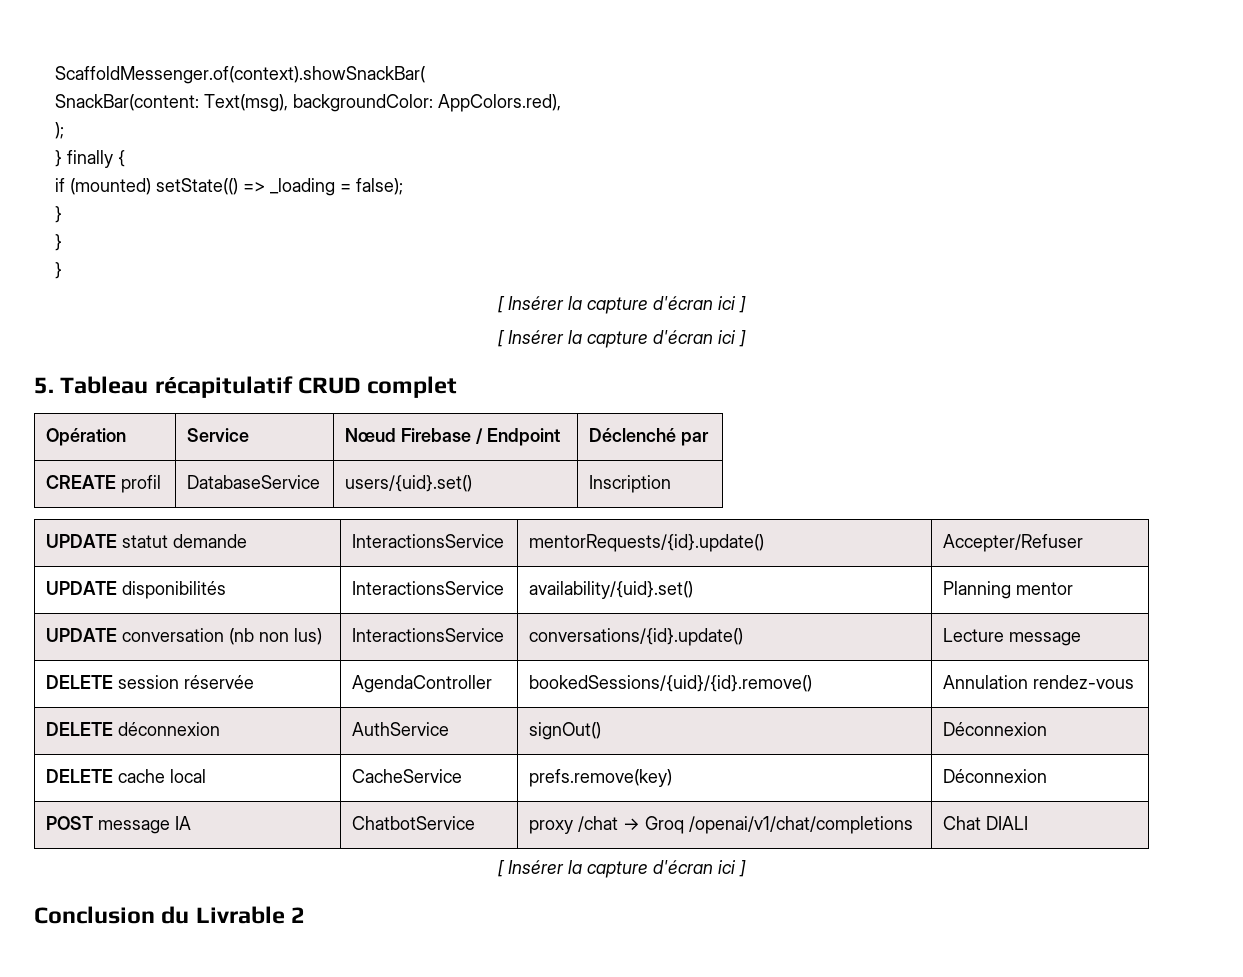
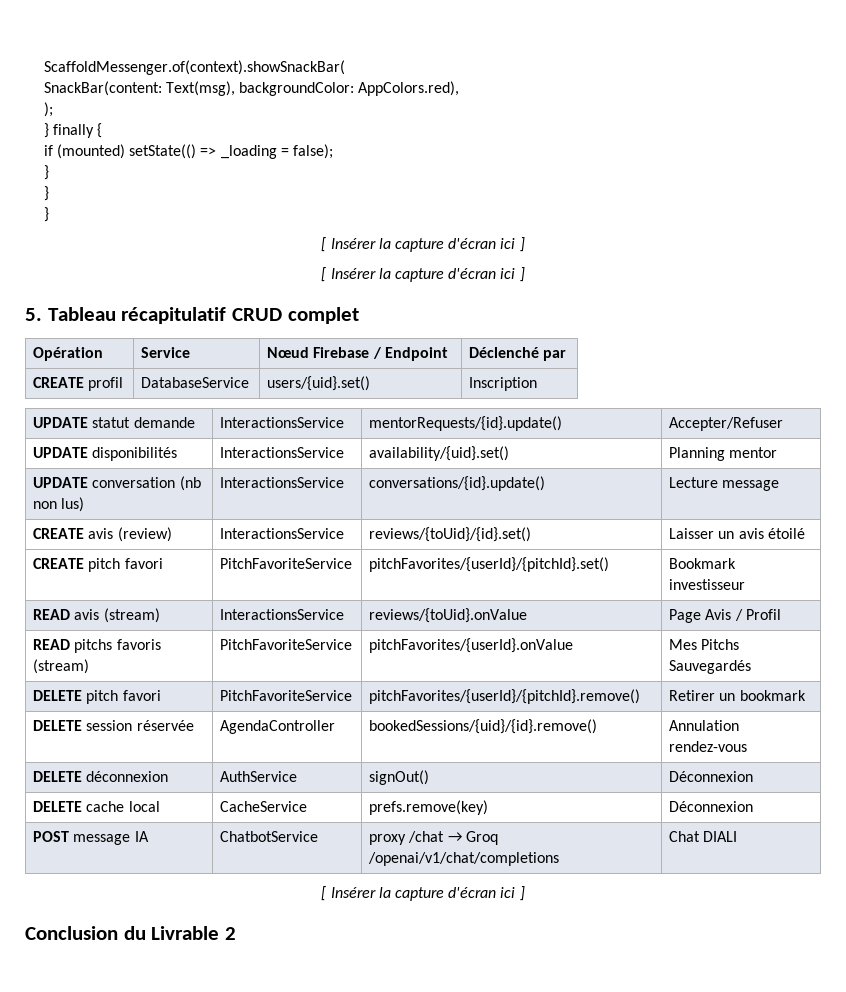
+ CREATE avis (review) | InteractionsService | reviews/{toUid}/{id}.set() | Laisser un avis étoilé
+ CREATE pitch favori | PitchFavoriteService | pitchFavorites/{userId}/{pitchId}.set() | Bookmark investisseur
+ READ avis (stream) | InteractionsService | reviews/{toUid}.onValue | Page Avis / Profil
+ READ pitchs favoris (stream) | PitchFavoriteService | pitchFavorites/{userId}.onValue | Mes Pitchs Sauvegardés
+ DELETE pitch favori | PitchFavoriteService | pitchFavorites/{userId}/{pitchId}.remove() | Retirer un bookmark

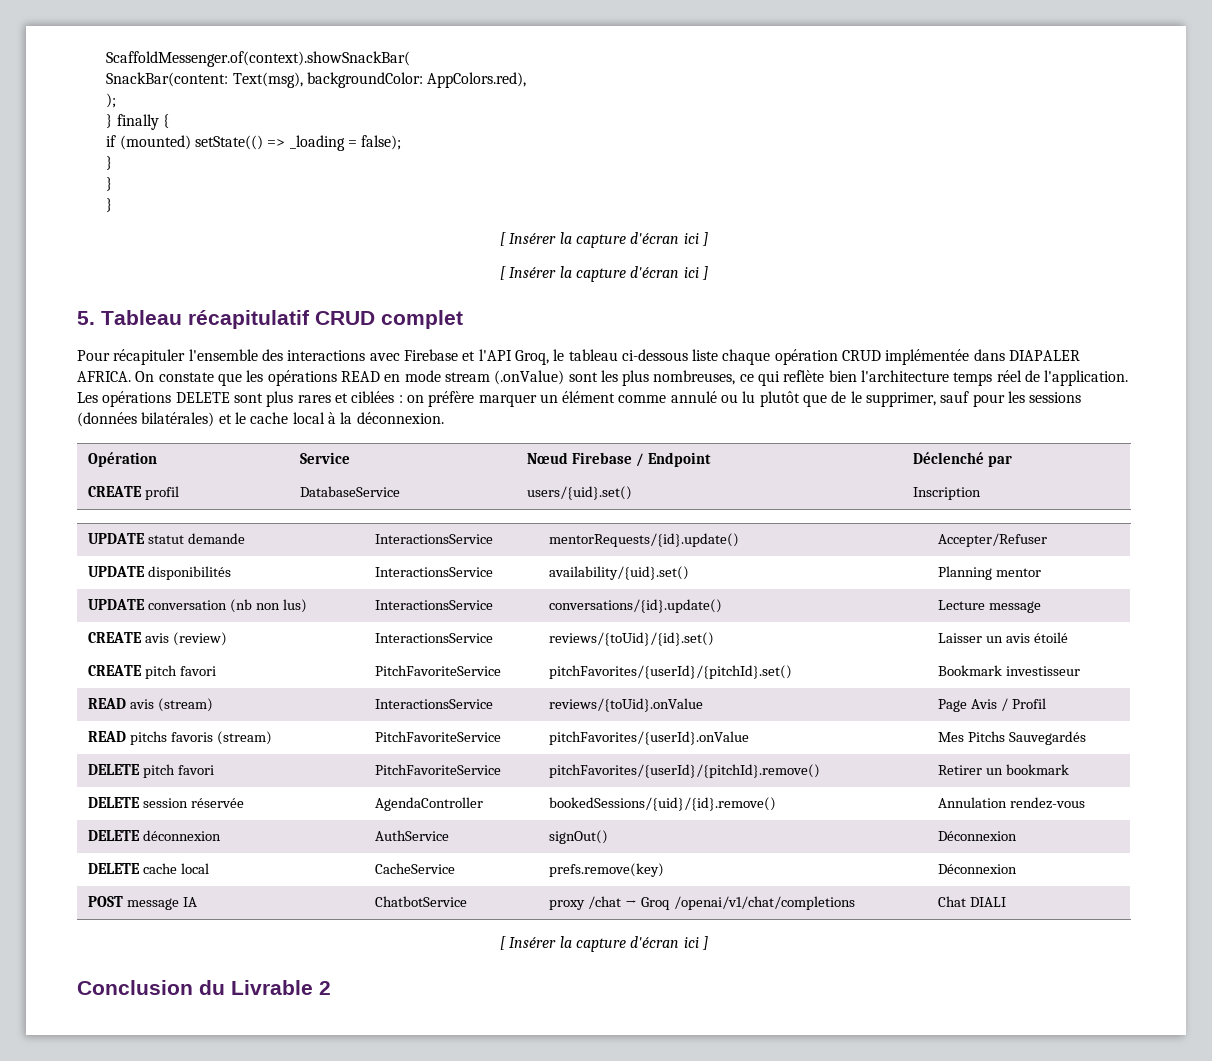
+ Pour récapituler l'ensemble des interactions avec Firebase et l'API Groq, le tableau ci-dessous liste chaque opération CRUD implémentée dans DIAPALER AFRICA. On constate que les opérations READ en mode stream (.onValue) sont les plus nombreuses, ce qui reflète bien l'architecture temps réel de l'application. Les opérations DELETE sont plus rares et ciblées : on préfère marquer un élément comme annulé ou lu plutôt que de le supprimer, sauf pour les sessions (données bilatérales) et le cache local à la déconnexion.

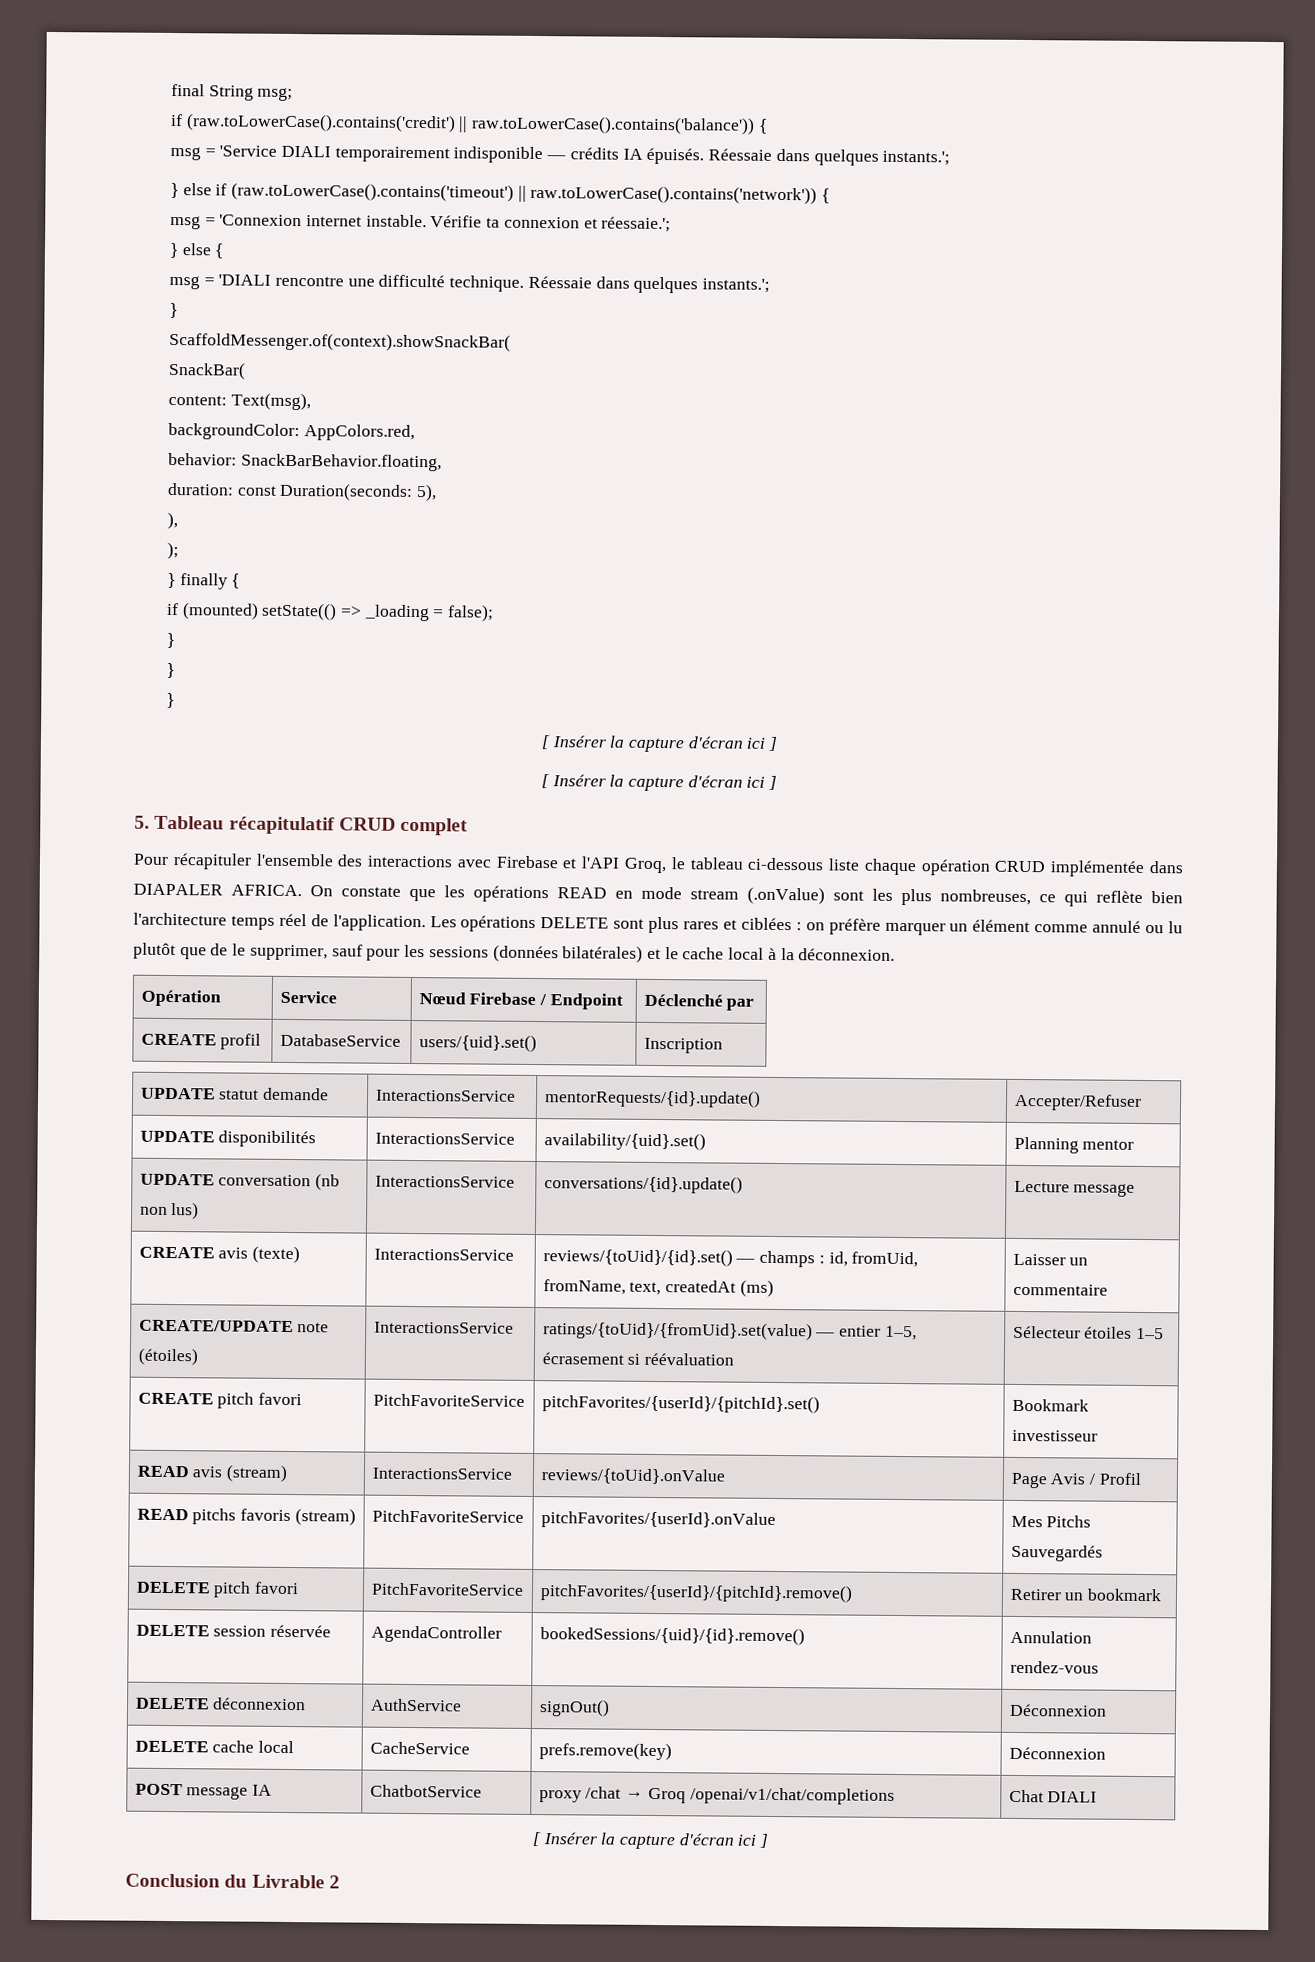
+ final String msg;
+ if (raw.toLowerCase().contains('credit') || raw.toLowerCase().contains('balance')) {
+ msg = 'Service DIALI temporairement indisponible — crédits IA épuisés. Réessaie dans quelques instants.';
+ } else if (raw.toLowerCase().contains('timeout') || raw.toLowerCase().contains('network')) {
+ msg = 'Connexion internet instable. Vérifie ta connexion et réessaie.';
+ } else {
+ msg = 'DIALI rencontre une difficulté technique. Réessaie dans quelques instants.';
+ }
- SnackBar(content: Text(msg), backgroundColor: AppColors.red),
+ SnackBar(
+ content: Text(msg),
+ backgroundColor: AppColors.red,
+ behavior: SnackBarBehavior.floating,
+ duration: const Duration(seconds: 5),
+ ),
- CREATE avis (review) | InteractionsService | reviews/{toUid}/{id}.set() | Laisser un avis étoilé
+ CREATE avis (texte) | InteractionsService | reviews/{toUid}/{id}.set() — champs : id, fromUid, fromName, text, createdAt (ms) | Laisser un commentaire
+ CREATE/UPDATE note (étoiles) | InteractionsService | ratings/{toUid}/{fromUid}.set(value) — entier 1–5, écrasement si réévaluation | Sélecteur étoiles 1–5

